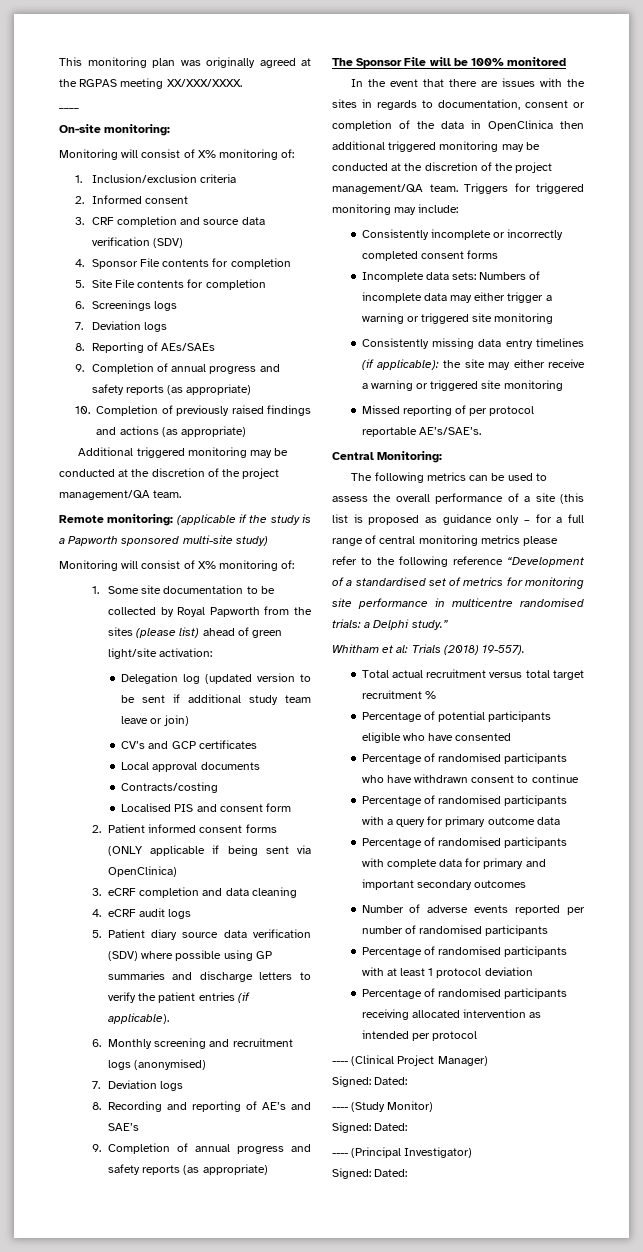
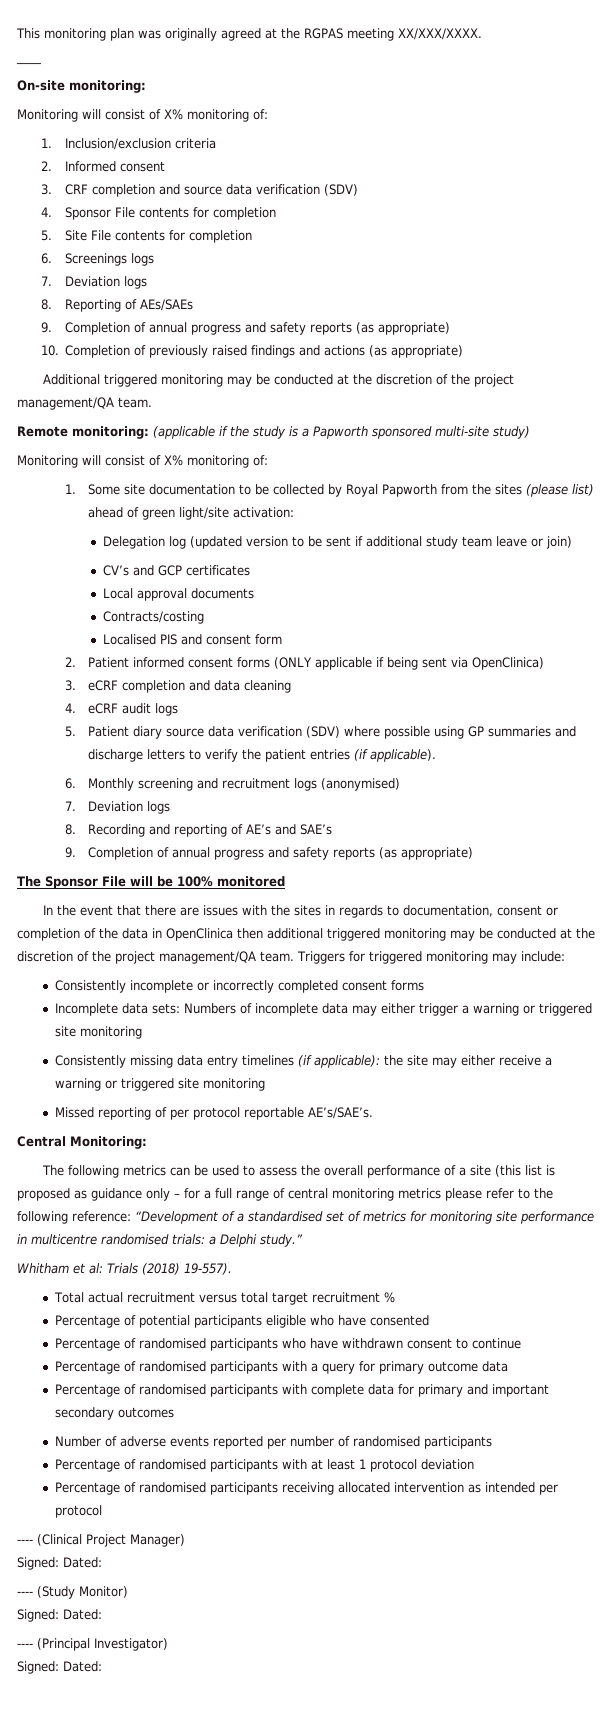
- The following metrics can be used to assess the overall performance of a site (this list is proposed as guidance only – for a full range of central monitoring metrics please refer to the following reference “Development of a standardised set of metrics for monitoring site performance in multicentre randomised trials: a Delphi study.”
+ The following metrics can be used to assess the overall performance of a site (this list is proposed as guidance only – for a full range of central monitoring metrics please refer to the following reference: “Development of a standardised set of metrics for monitoring site performance in multicentre randomised trials: a Delphi study.”

